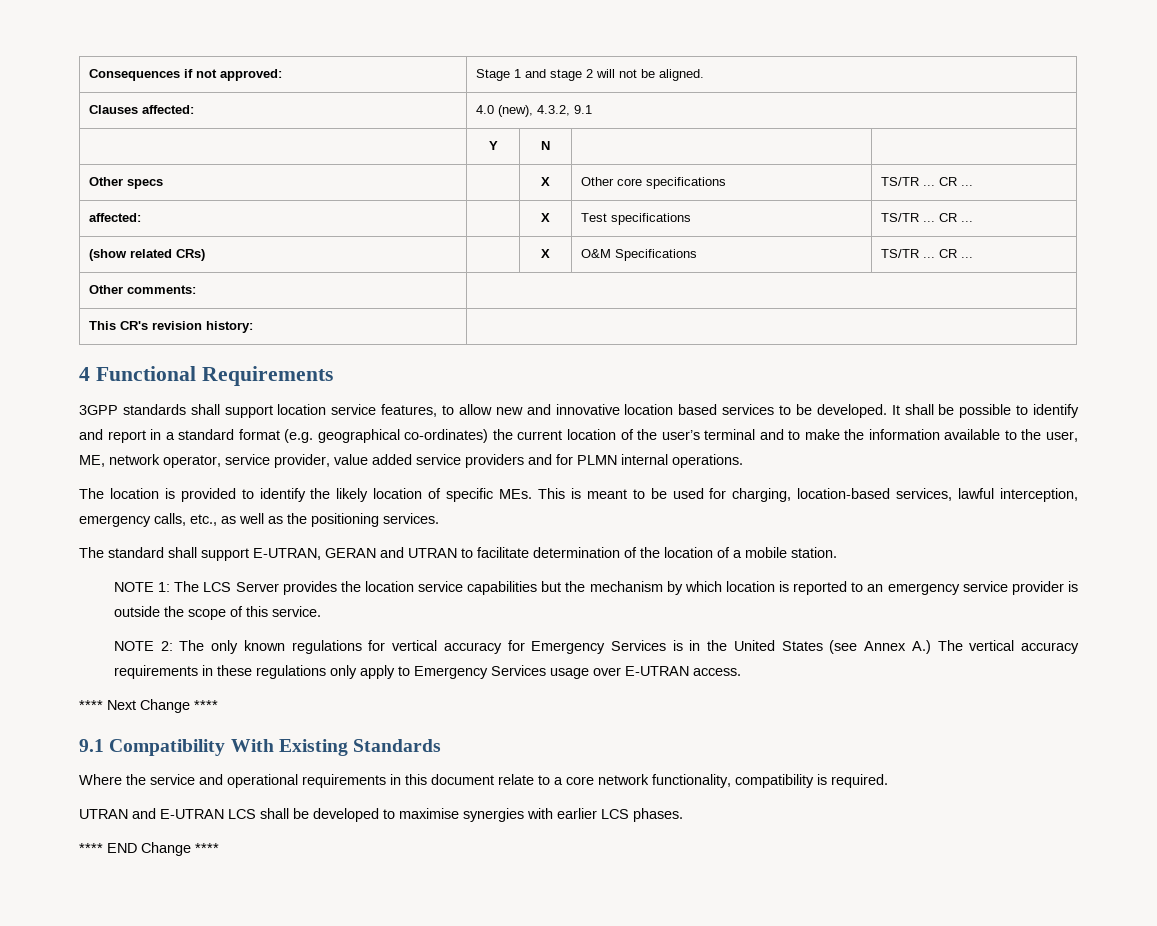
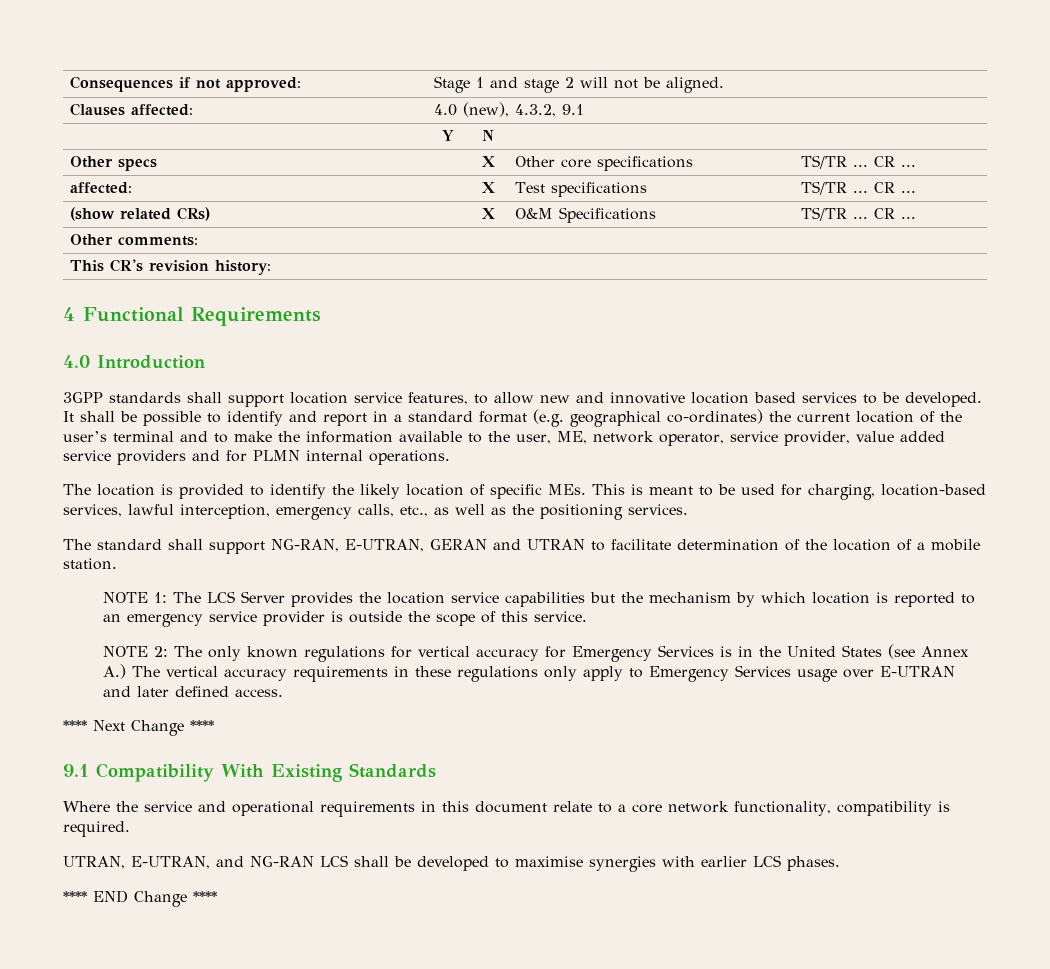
+ 4.0 Introduction
- The standard shall support E-UTRAN, GERAN and UTRAN to facilitate determination of the location of a mobile station.
+ The standard shall support NG-RAN, E-UTRAN, GERAN and UTRAN to facilitate determination of the location of a mobile station.
- NOTE 2: The only known regulations for vertical accuracy for Emergency Services is in the United States (see Annex A.) The vertical accuracy requirements in these regulations only apply to Emergency Services usage over E-UTRAN access.
+ NOTE 2: The only known regulations for vertical accuracy for Emergency Services is in the United States (see Annex A.) The vertical accuracy requirements in these regulations only apply to Emergency Services usage over E-UTRAN and later defined access.
- UTRAN and E-UTRAN LCS shall be developed to maximise synergies with earlier LCS phases.
+ UTRAN, E-UTRAN, and NG-RAN LCS shall be developed to maximise synergies with earlier LCS phases.

